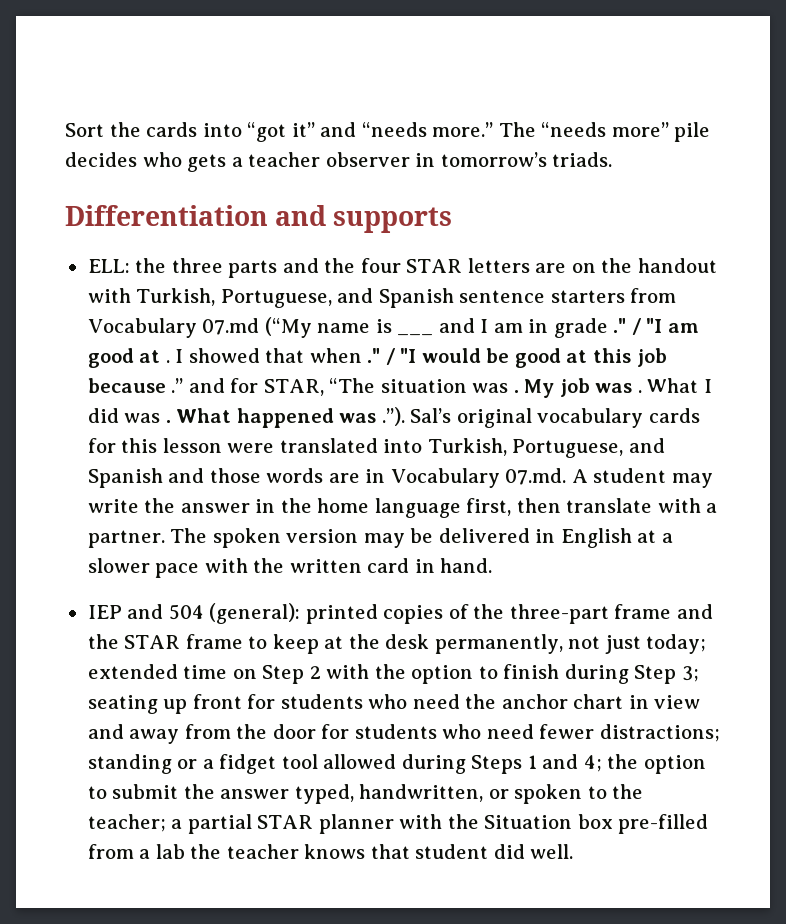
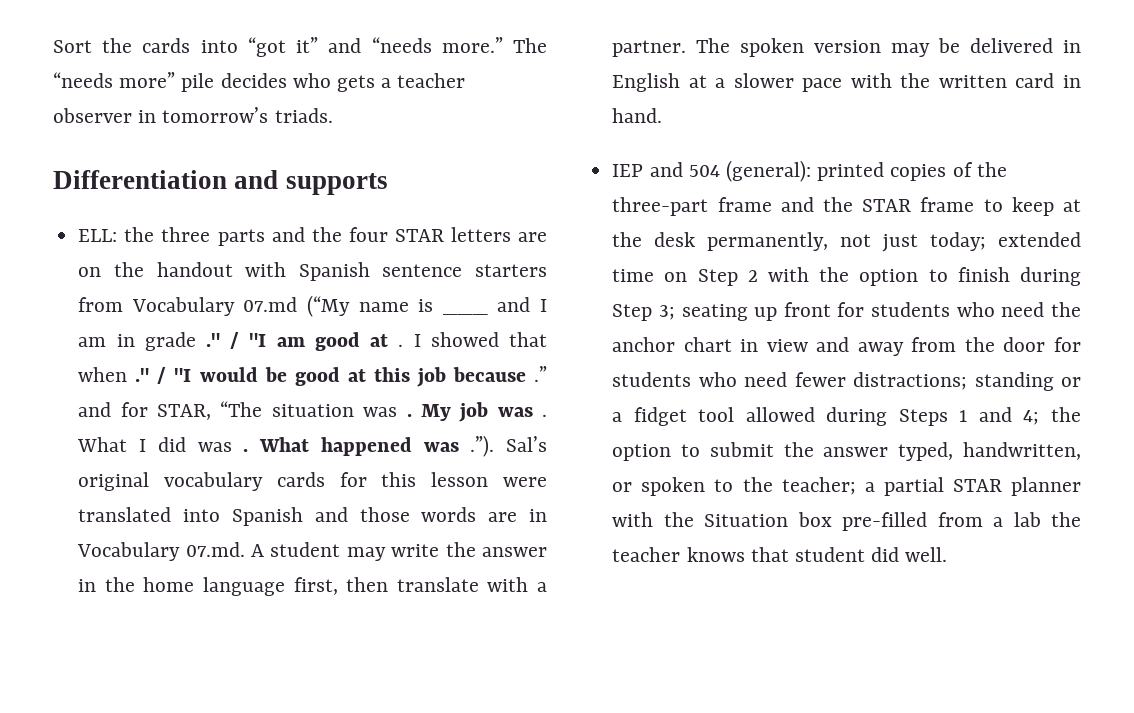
- ELL: the three parts and the four STAR letters are on the handout with Turkish, Portuguese, and Spanish sentence starters from Vocabulary 07.md (“My name is ___ and I am in grade ."
+ ELL: the three parts and the four STAR letters are on the handout with Spanish sentence starters from Vocabulary 07.md (“My name is ___ and I am in grade ."
- What happened was .”). Sal’s original vocabulary cards for this lesson were translated into Turkish, Portuguese, and Spanish and those words are in Vocabulary 07.md. A student may write the answer in the home language first, then translate with a partner.
+ What happened was .”). Sal’s original vocabulary cards for this lesson were translated into Spanish and those words are in Vocabulary 07.md. A student may write the answer in the home language first, then translate with a partner.

